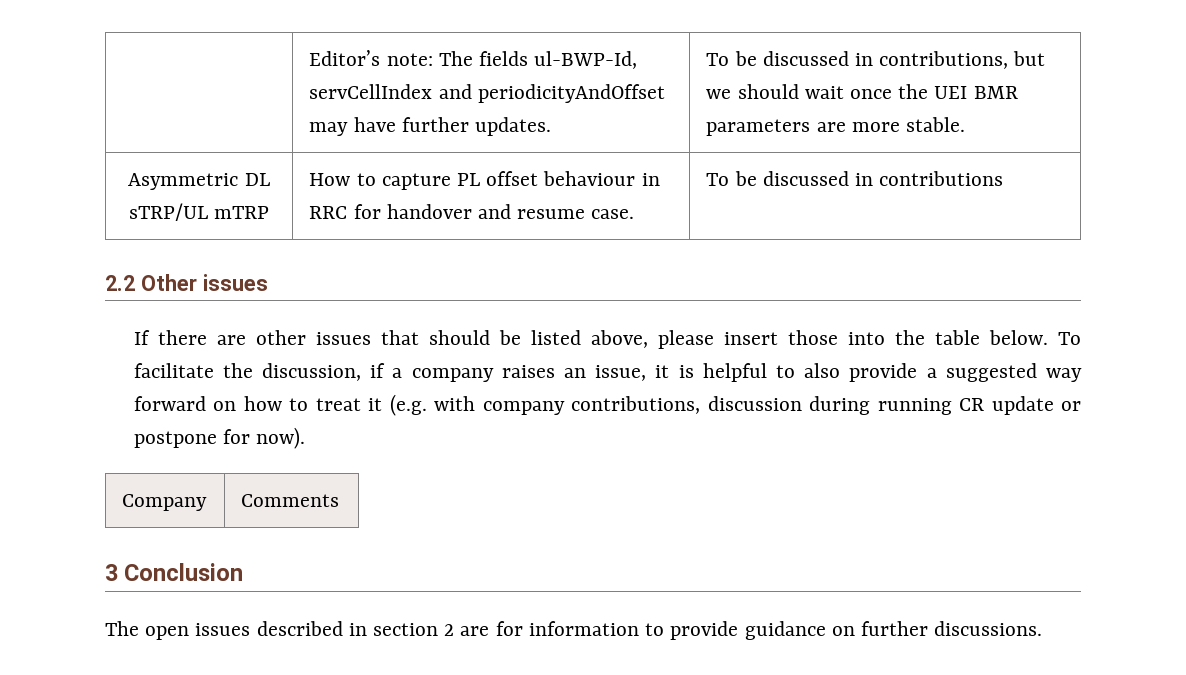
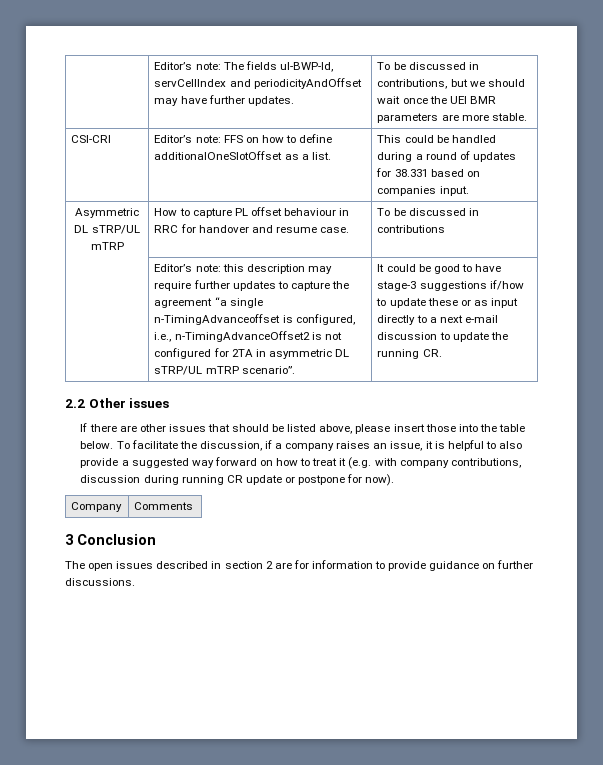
+ CSI-CRI | Editor’s note: FFS on how to define additionalOneSlotOffset as a list. | This could be handled during a round of updates for 38.331 based on companies input.
+ Editor’s note: this description may require further updates to capture the agreement “a single n-TimingAdvanceoffset is configured, i.e., n-TimingAdvanceOffset2 is not configured for 2TA in asymmetric DL sTRP/UL mTRP scenario”. | It could be good to have stage-3 suggestions if/how to update these or as input directly to a next e-mail discussion to update the running CR.

